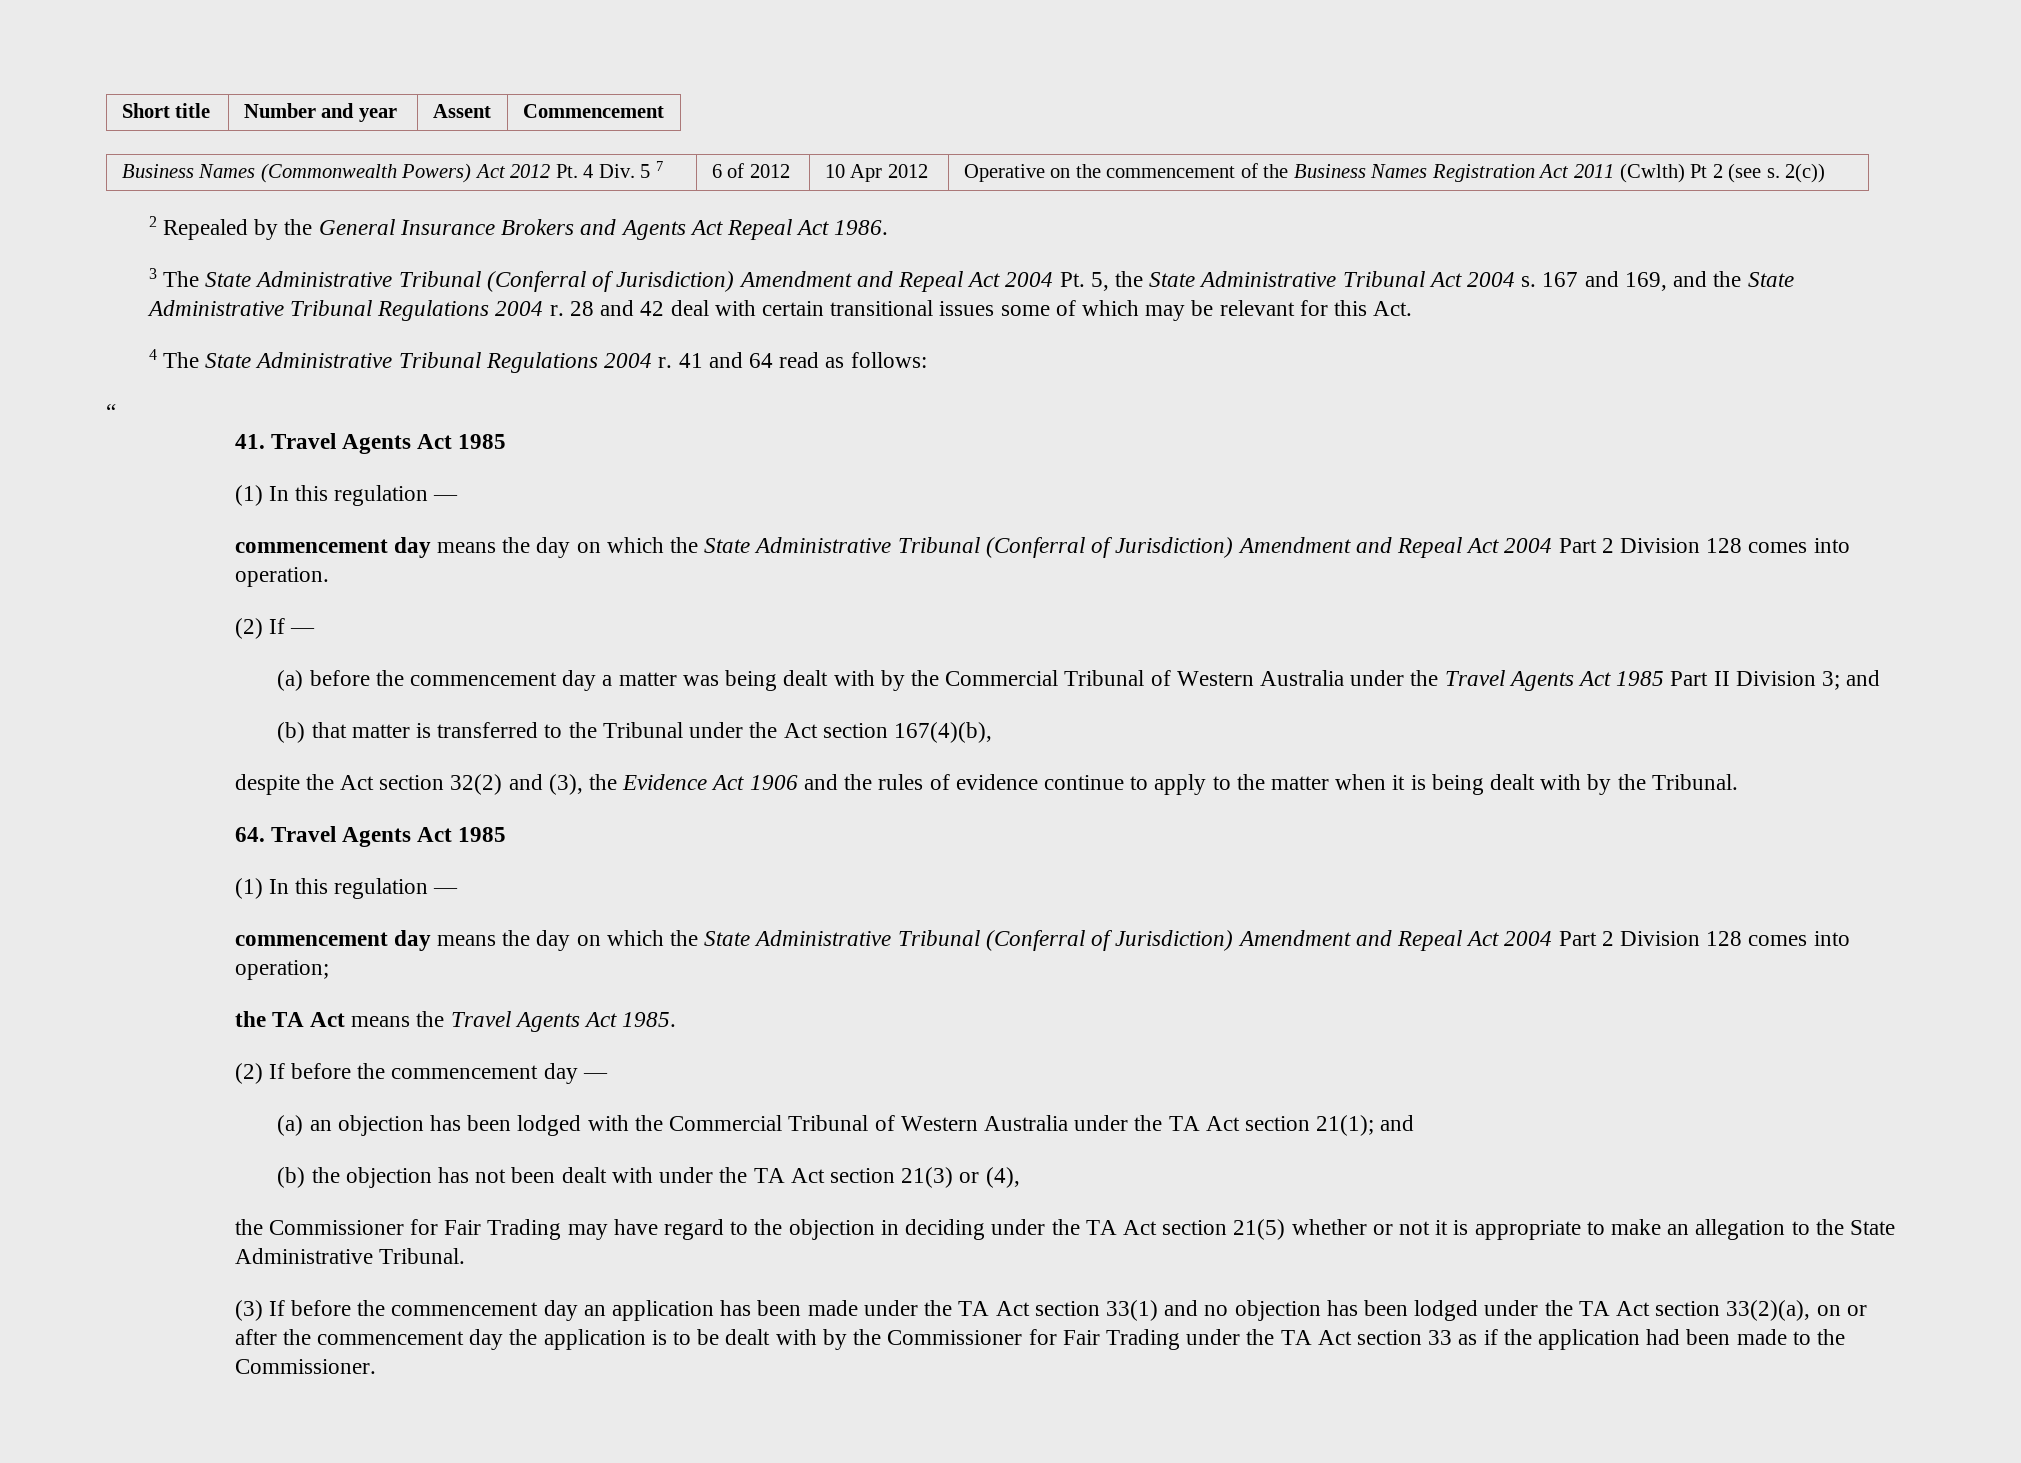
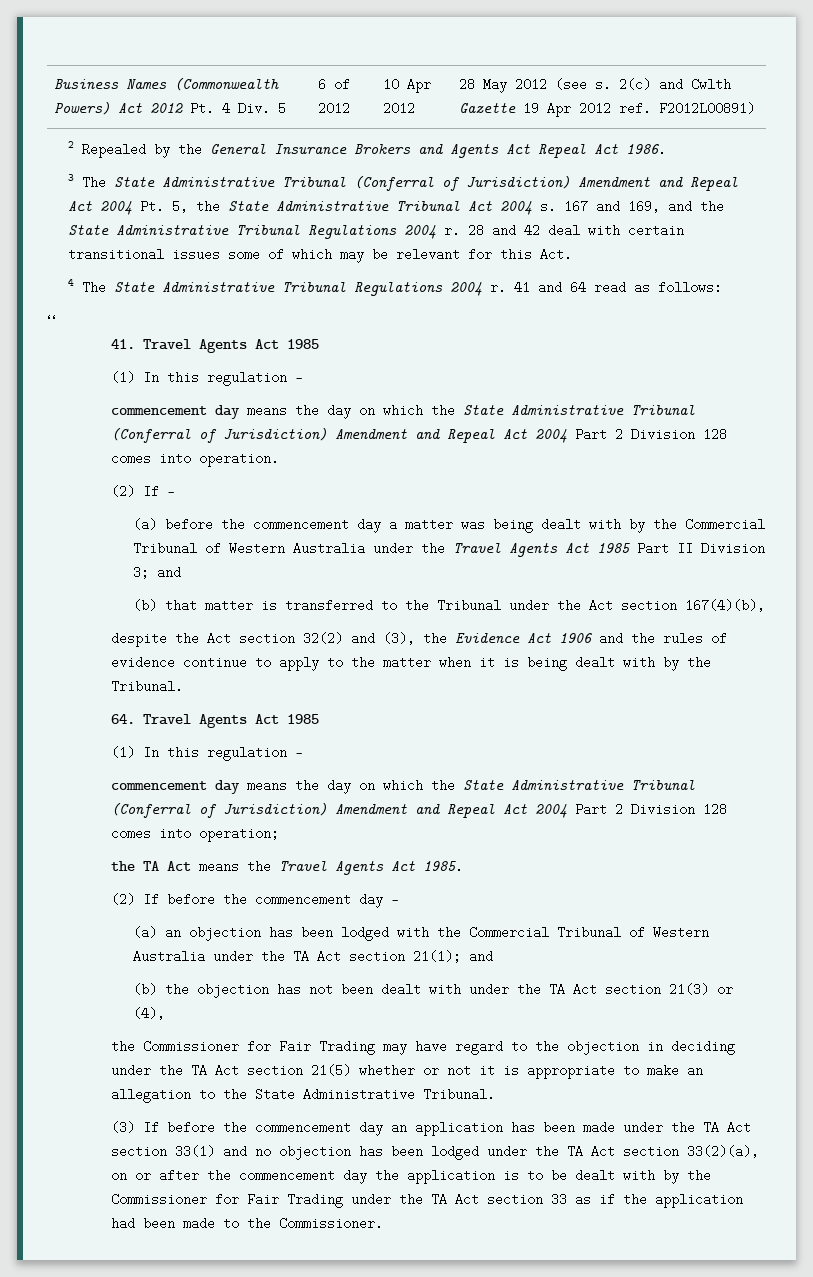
- Short title | Number and year | Assent | Commencement
- Business Names (Commonwealth Powers) Act 2012 Pt. 4 Div. 5 7 | 6 of 2012 | 10 Apr 2012 | Operative on the commencement of the Business Names Registration Act 2011 (Cwlth) Pt 2 (see s. 2(c))
+ Business Names (Commonwealth Powers) Act 2012 Pt. 4 Div. 5 | 6 of 2012 | 10 Apr 2012 | 28 May 2012 (see s. 2(c) and Cwlth Gazette 19 Apr 2012 ref. F2012L00891)

